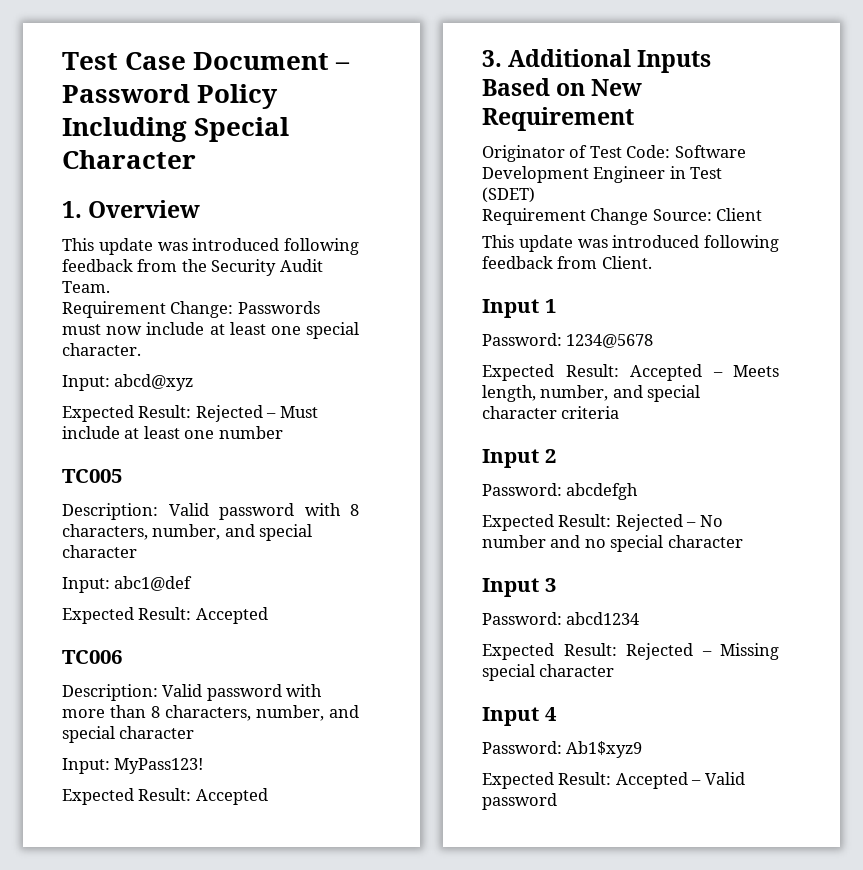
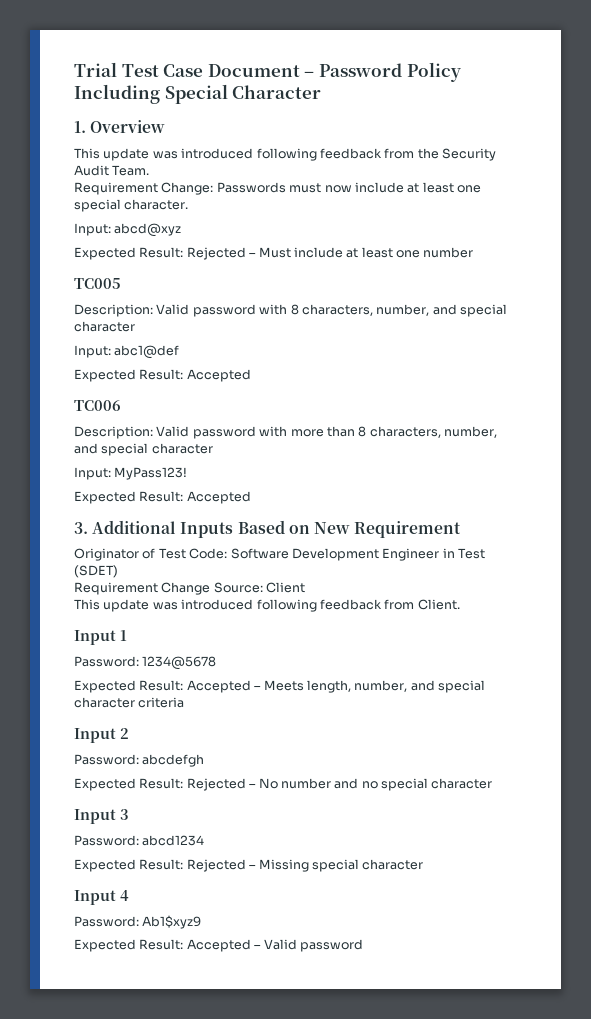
- Test Case Document – Password Policy Including Special Character
+ Trial Test Case Document – Password Policy Including Special Character

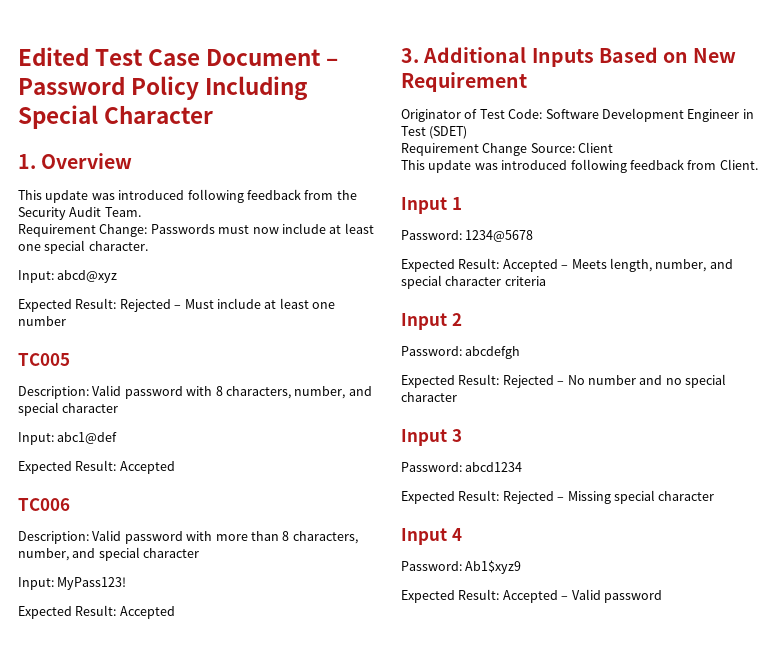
- Trial Test Case Document – Password Policy Including Special Character
+ Edited Test Case Document – Password Policy Including Special Character

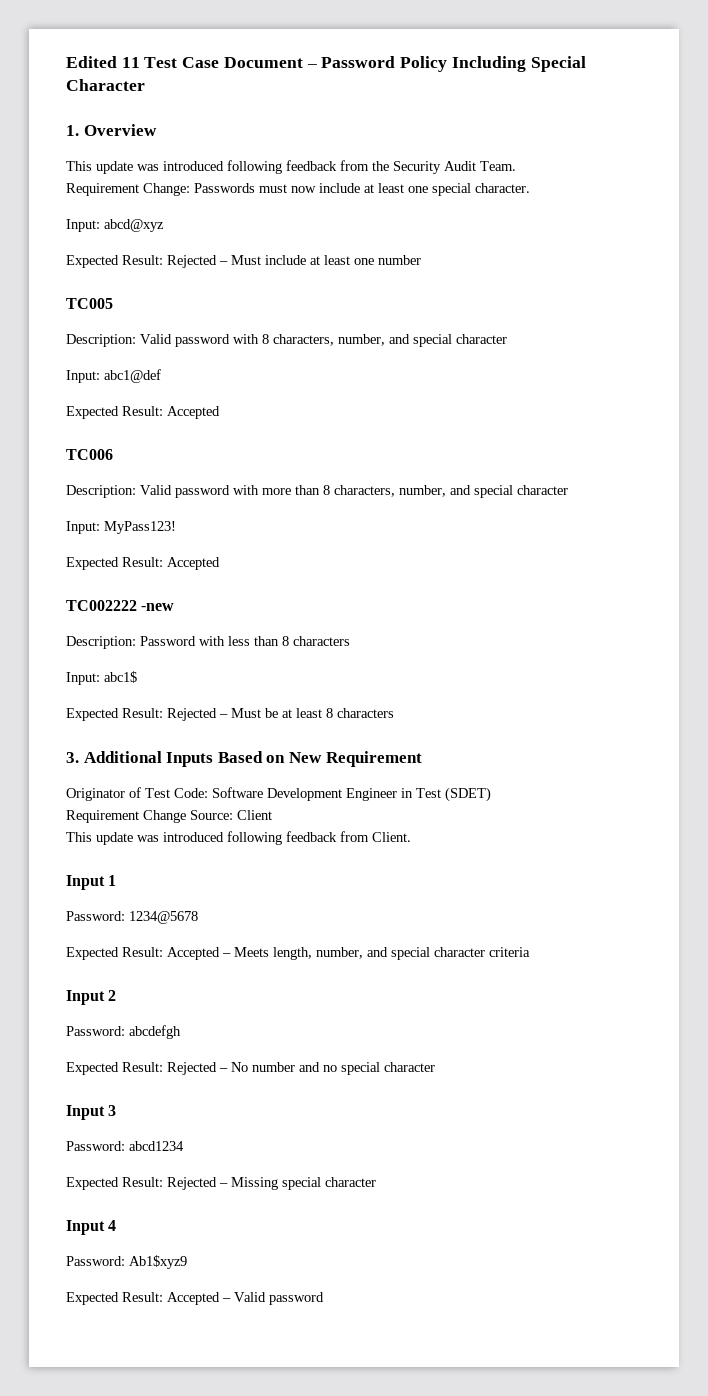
- Edited Test Case Document – Password Policy Including Special Character
+ Edited 11 Test Case Document – Password Policy Including Special Character
+ TC002222 -new
+ Description: Password with less than 8 characters
+ Input: abc1$
+ Expected Result: Rejected – Must be at least 8 characters

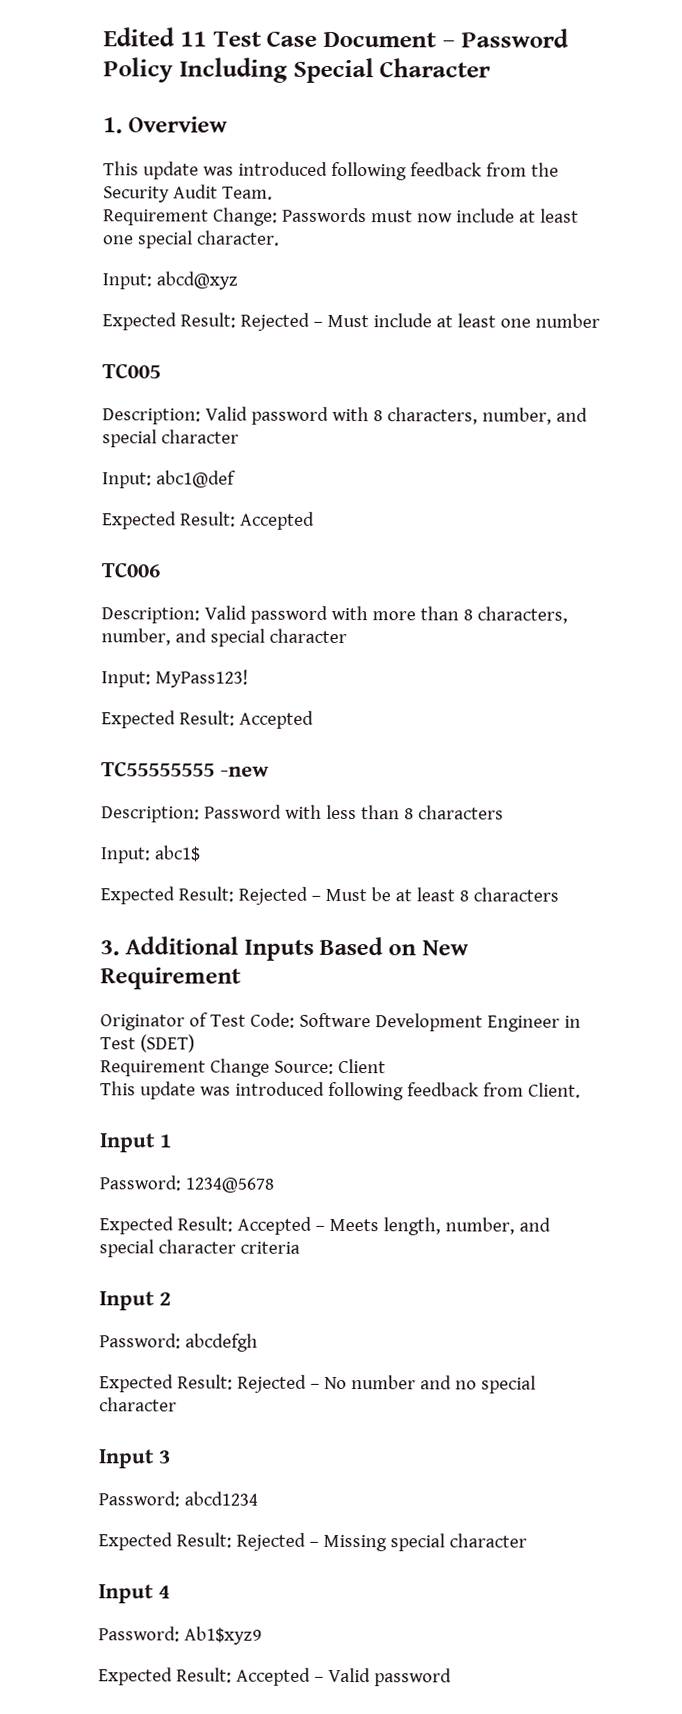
- TC002222 -new
+ TC55555555 -new

